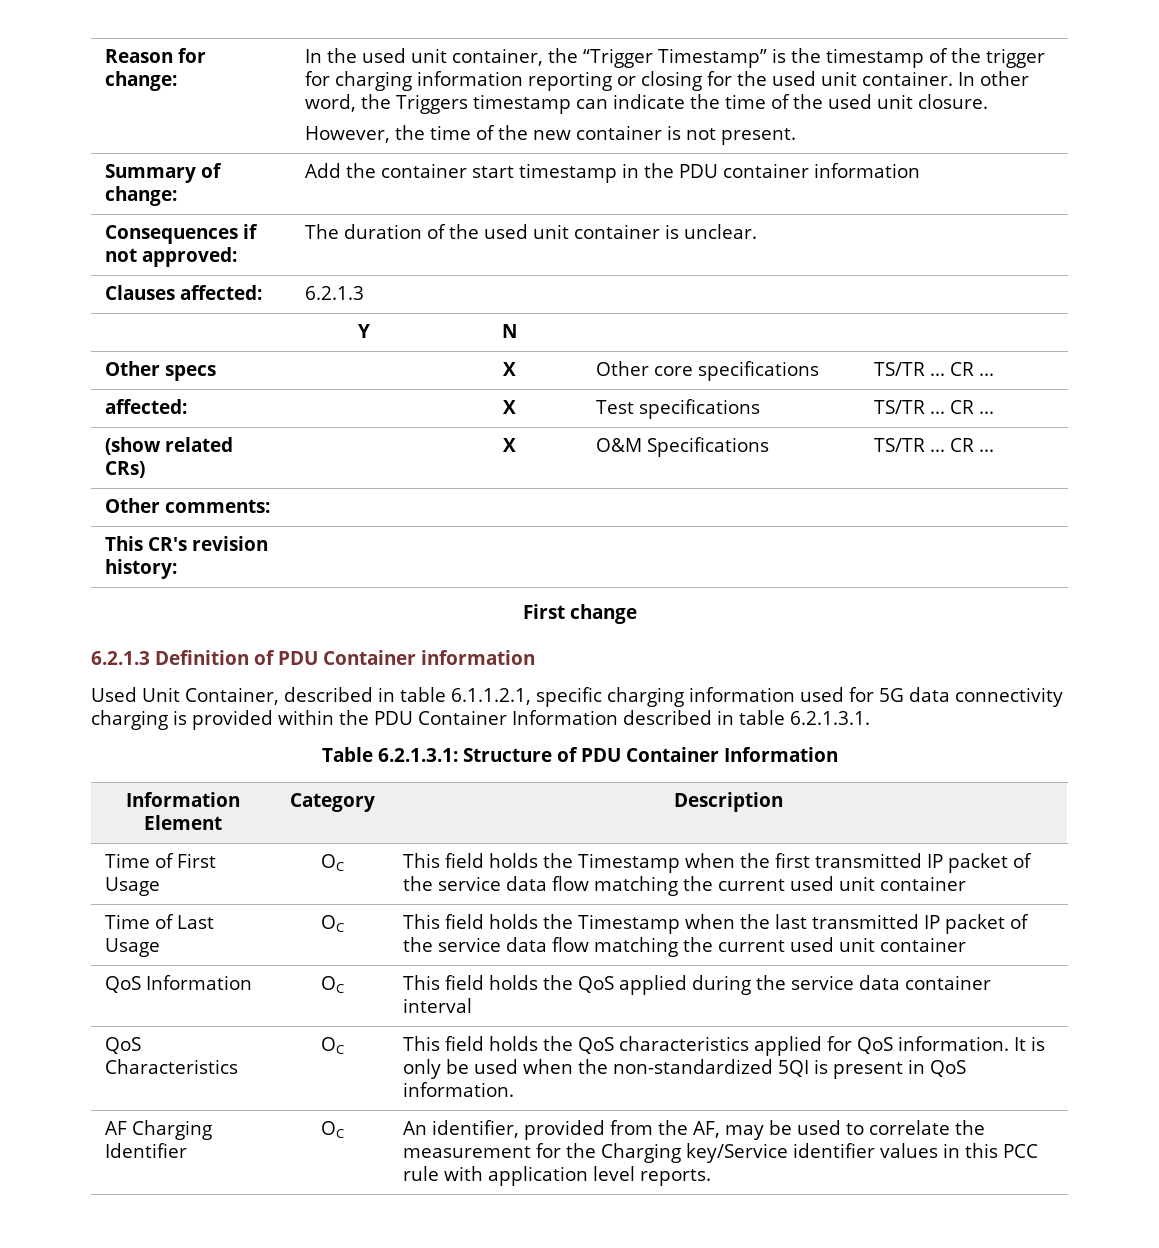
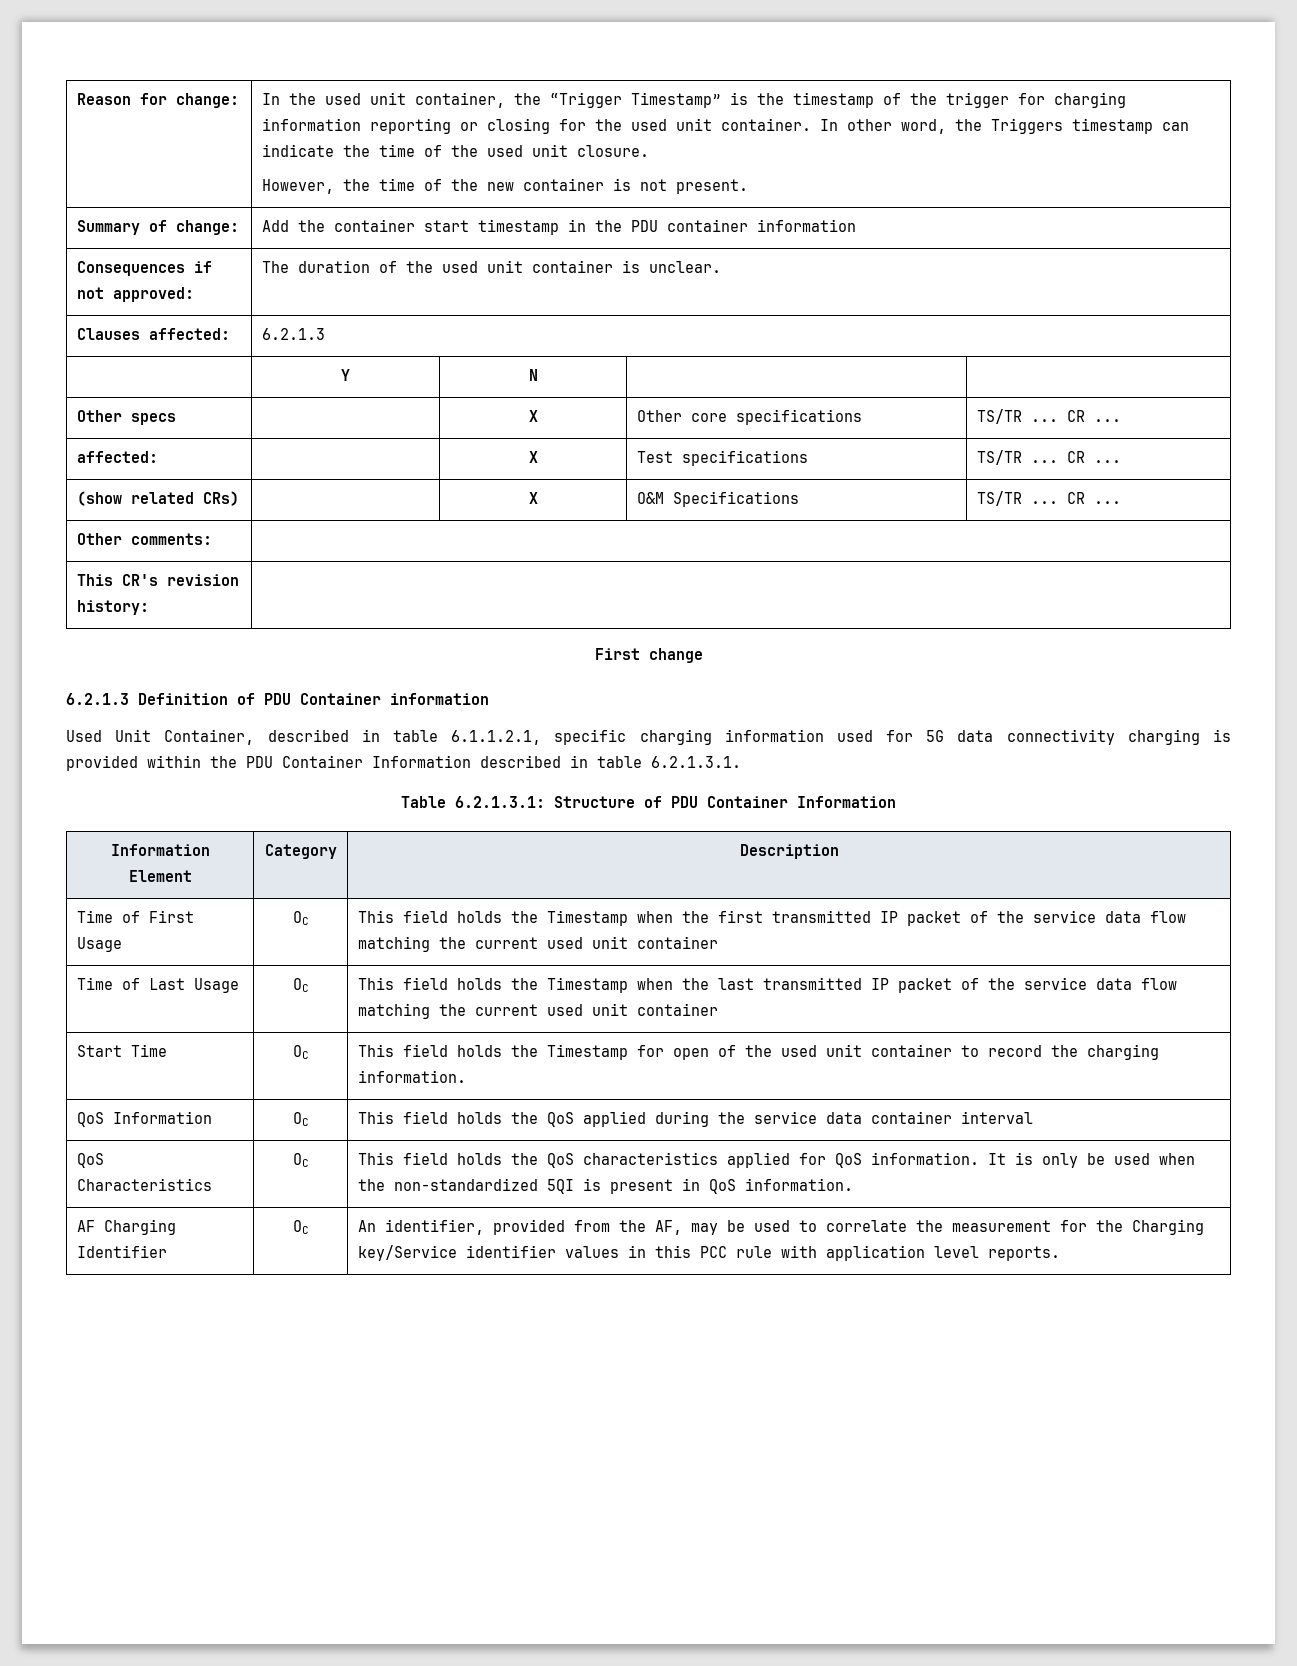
+ Start Time | OC | This field holds the Timestamp for open of the used unit container to record the charging information.

